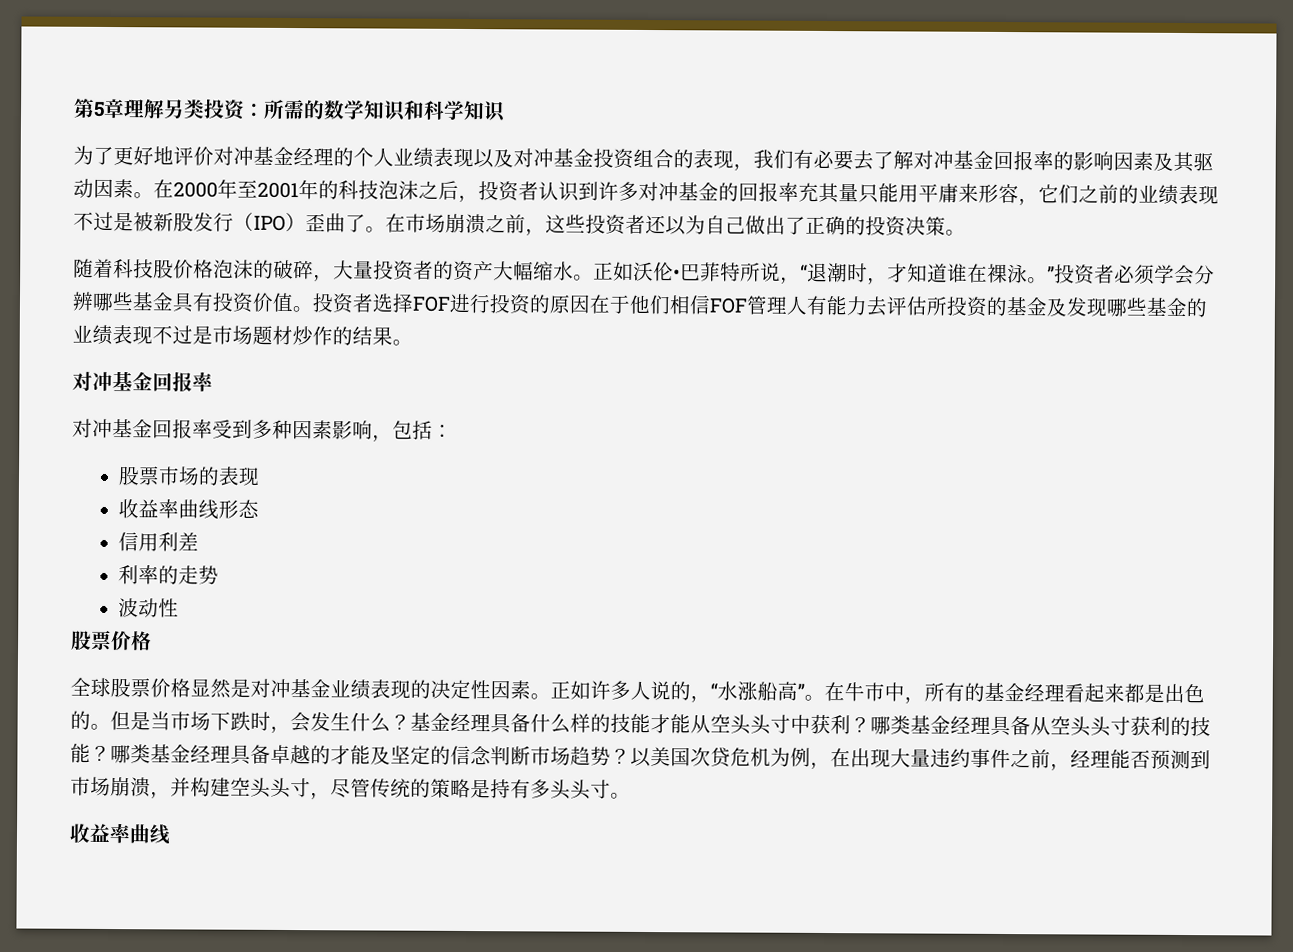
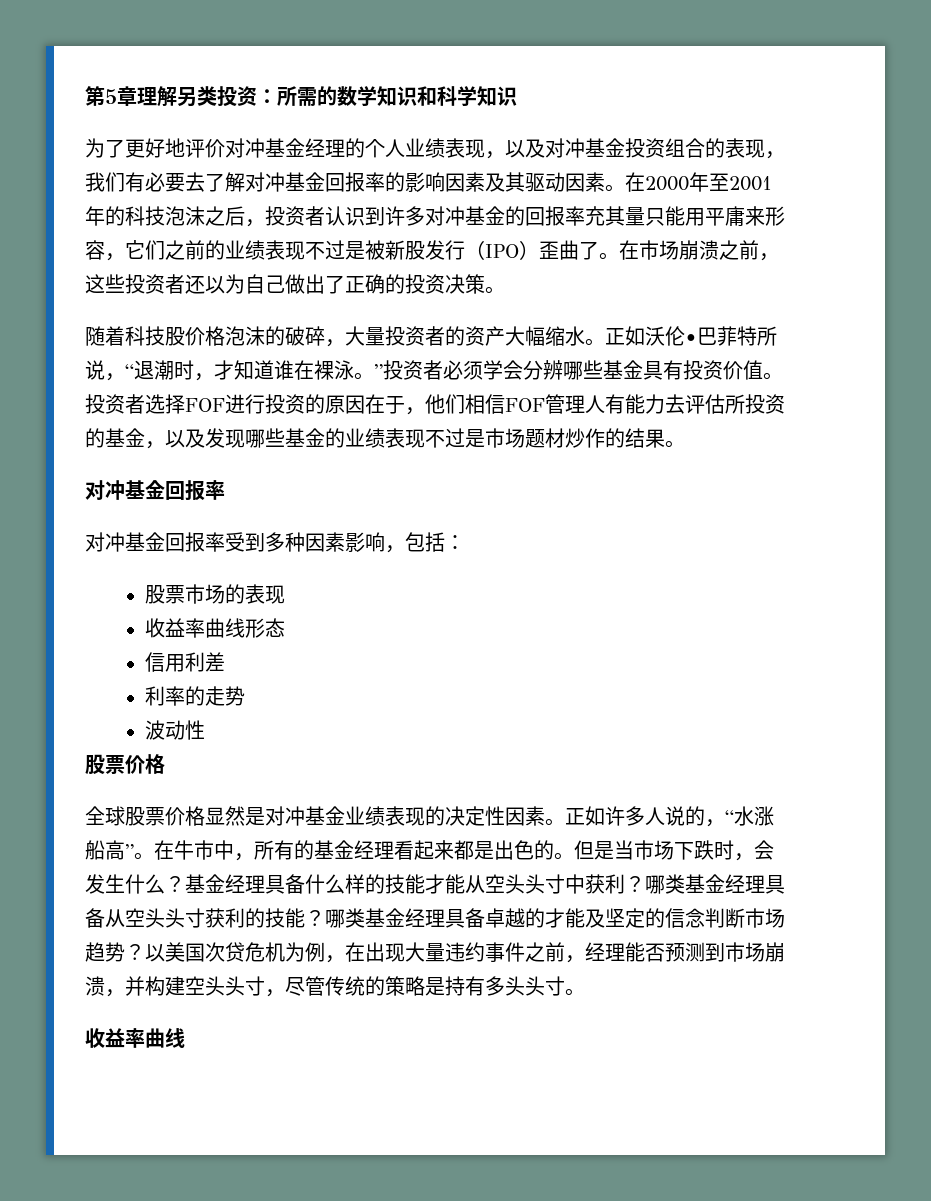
- 为了更好地评价对冲基金经理的个人业绩表现以及对冲基金投资组合的表现，我们有必要去了解对冲基金回报率的影响因素及其驱动因素。
+ 为了更好地评价对冲基金经理的个人业绩表现，以及对冲基金投资组合的表现，我们有必要去了解对冲基金回报率的影响因素及其驱动因素。
- 投资者选择FOF进行投资的原因在于他们相信FOF管理人有能力去评估所投资的基金及发现哪些基金的业绩表现不过是市场题材炒作的结果。
+ 投资者选择FOF进行投资的原因在于，他们相信FOF管理人有能力去评估所投资的基金，以及发现哪些基金的业绩表现不过是市场题材炒作的结果。

